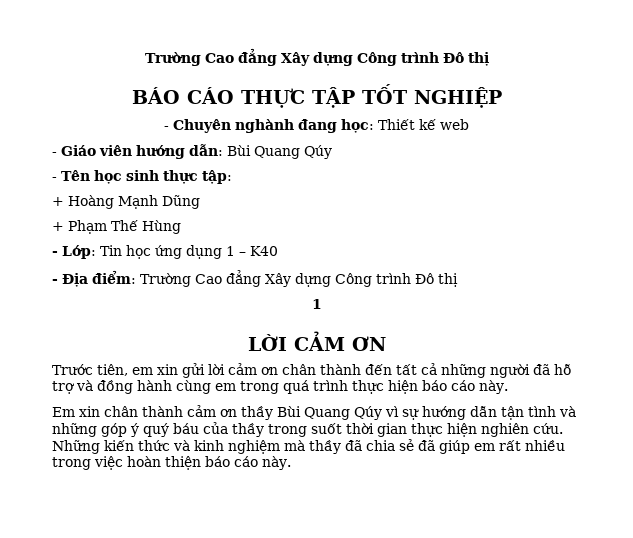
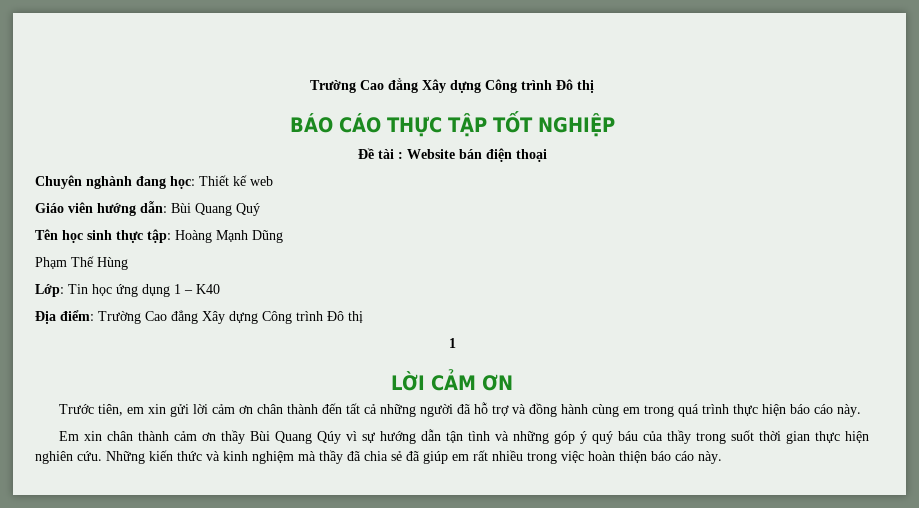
- - Chuyên nghành đang học: Thiết kế web
+ Đề tài : Website bán điện thoại
+ Chuyên nghành đang học: Thiết kế web
- - Giáo viên hướng dẫn: Bùi Quang Qúy
- - Tên học sinh thực tập:
- + Hoàng Mạnh Dũng
+ Giáo viên hướng dẫn: Bùi Quang Quý
+ Tên học sinh thực tập: Hoàng Mạnh Dũng
- + Phạm Thế Hùng
+ Phạm Thế Hùng
- - Lớp: Tin học ứng dụng 1 – K40
+ Lớp: Tin học ứng dụng 1 – K40
- - Địa điểm: Trường Cao đẳng Xây dựng Công trình Đô thị
+ Địa điểm: Trường Cao đẳng Xây dựng Công trình Đô thị

